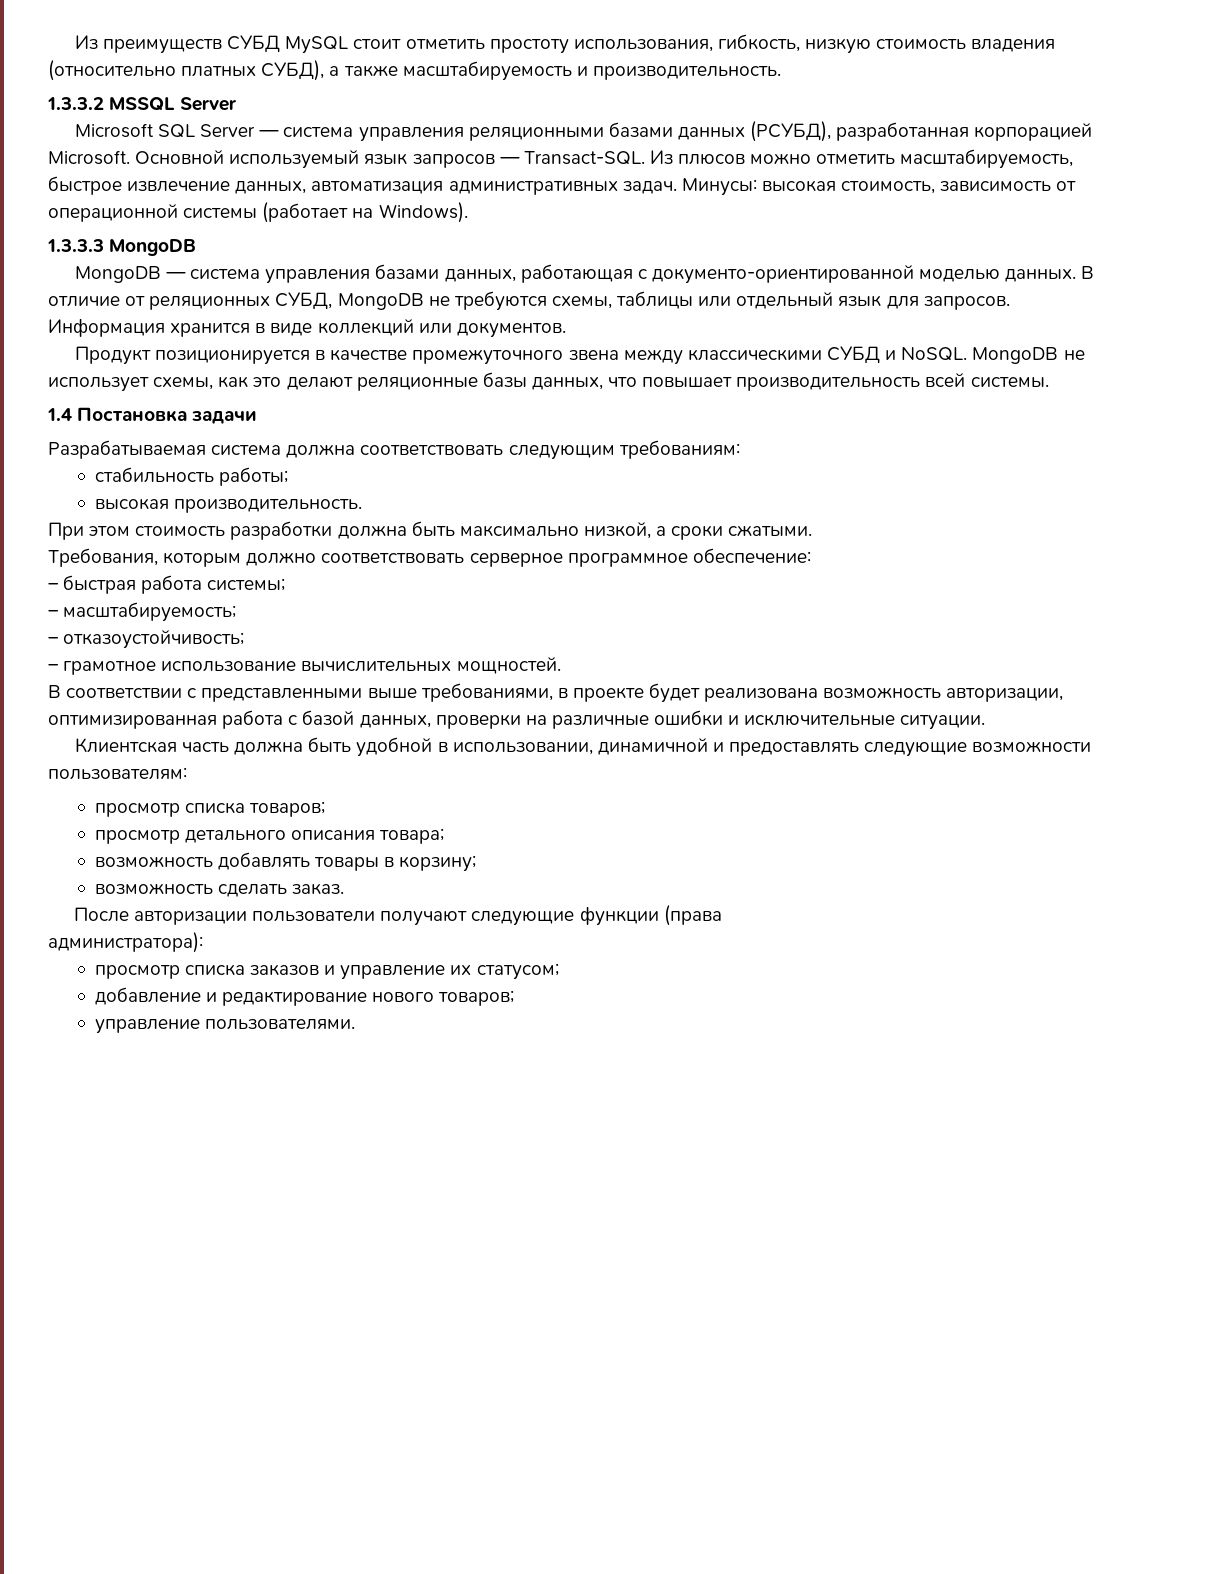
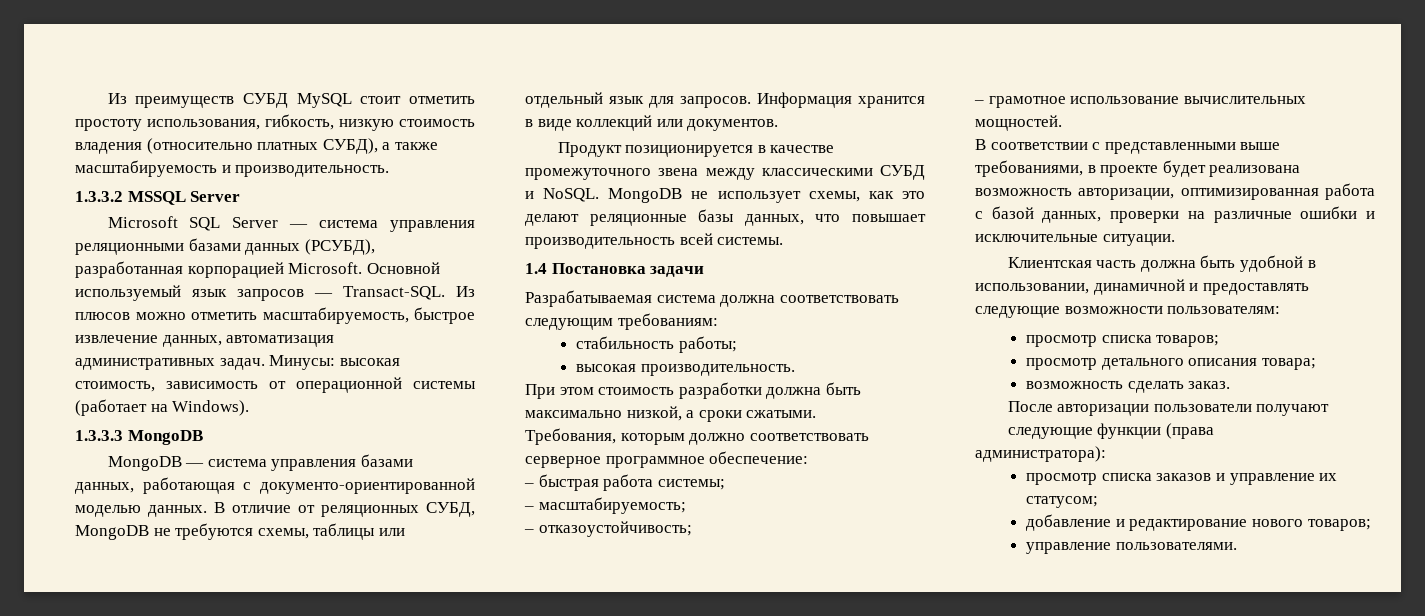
- возможность добавлять товары в корзину;

